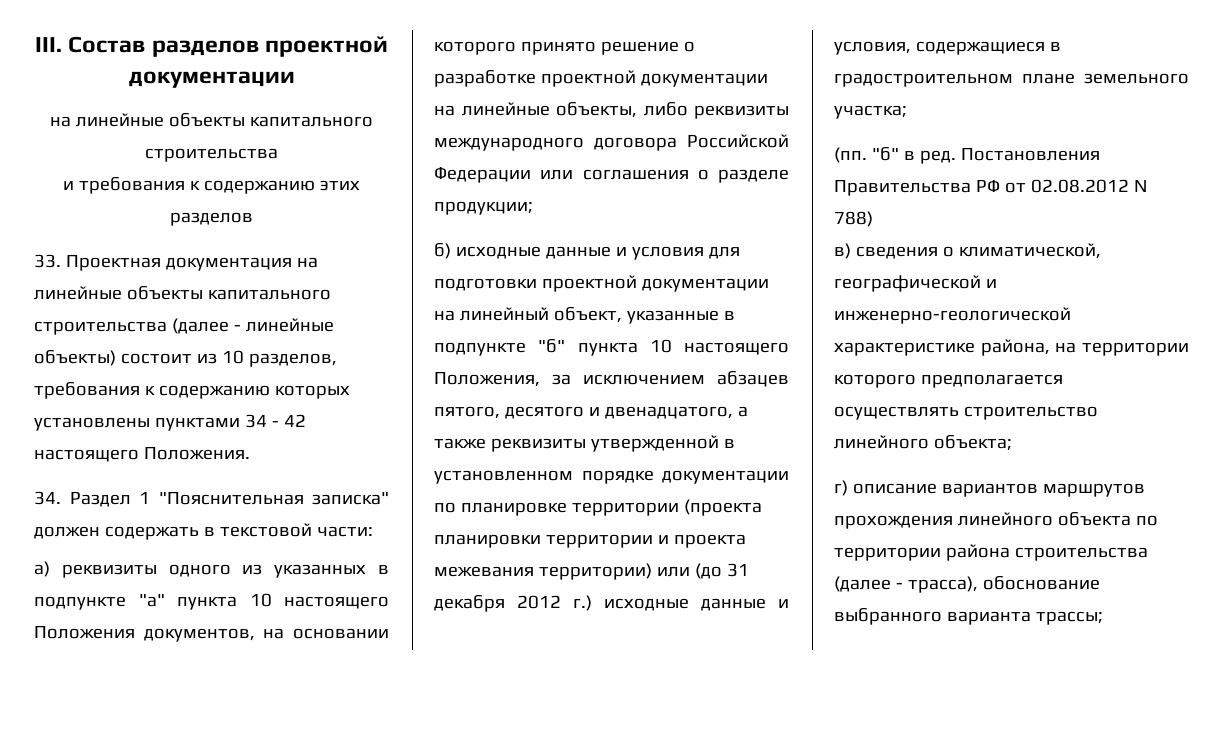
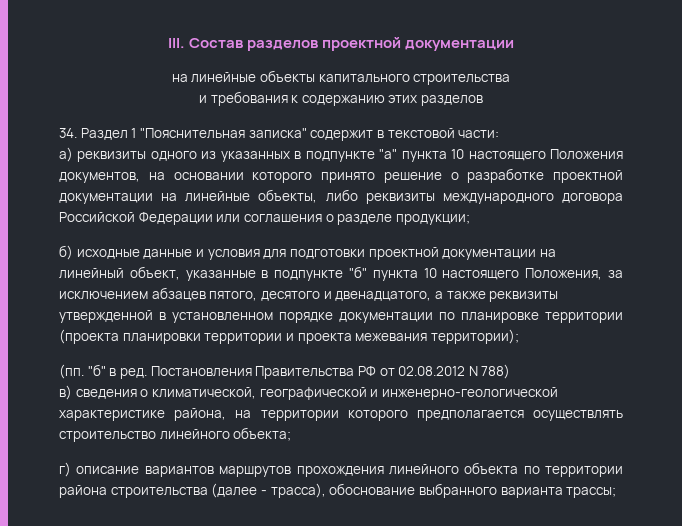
- 33. Проектная документация на линейные объекты капитального строительства (далее - линейные объекты) состоит из 10 разделов, требования к содержанию которых установлены пунктами 34 - 42 настоящего Положения.
- 34. Раздел 1 "Пояснительная записка" должен содержать в текстовой части:
+ 34. Раздел 1 "Пояснительная записка" содержит в текстовой части:
- б) исходные данные и условия для подготовки проектной документации на линейный объект, указанные в подпункте "б" пункта 10 настоящего Положения, за исключением абзацев пятого, десятого и двенадцатого, а также реквизиты утвержденной в установленном порядке документации по планировке территории (проекта планировки территории и проекта межевания территории) или (до 31 декабря 2012 г.) исходные данные и условия, содержащиеся в градостроительном плане земельного участка;
+ б) исходные данные и условия для подготовки проектной документации на линейный объект, указанные в подпункте "б" пункта 10 настоящего Положения, за исключением абзацев пятого, десятого и двенадцатого, а также реквизиты утвержденной в установленном порядке документации по планировке территории (проекта планировки территории и проекта межевания территории);

